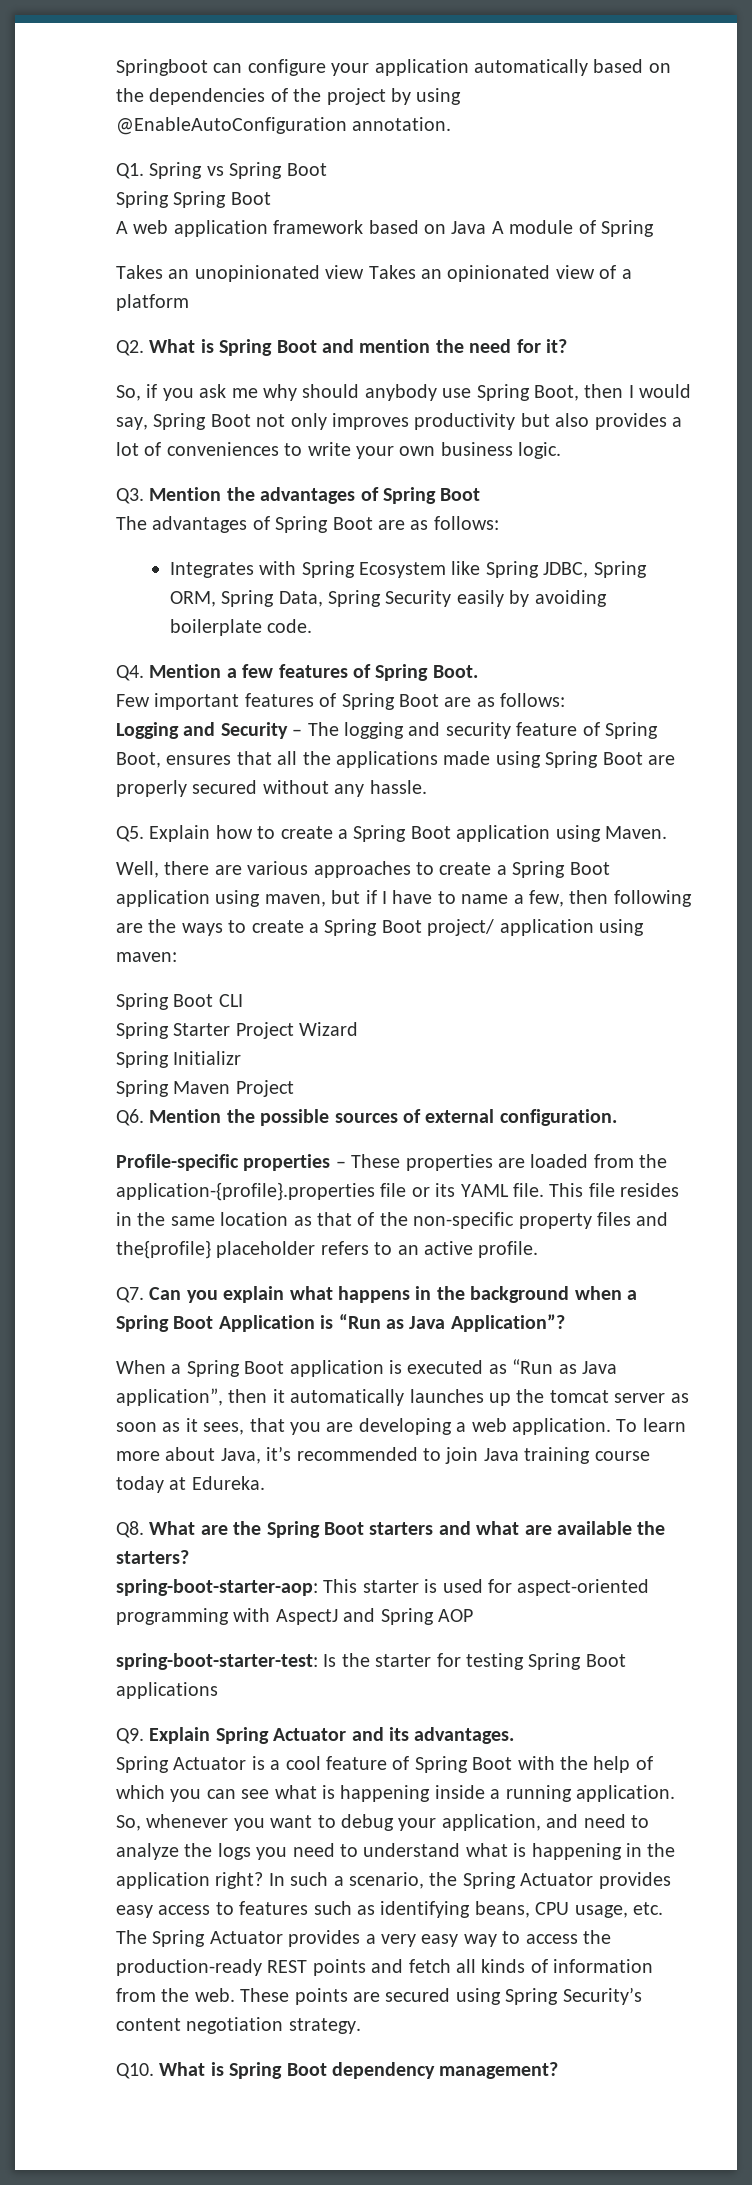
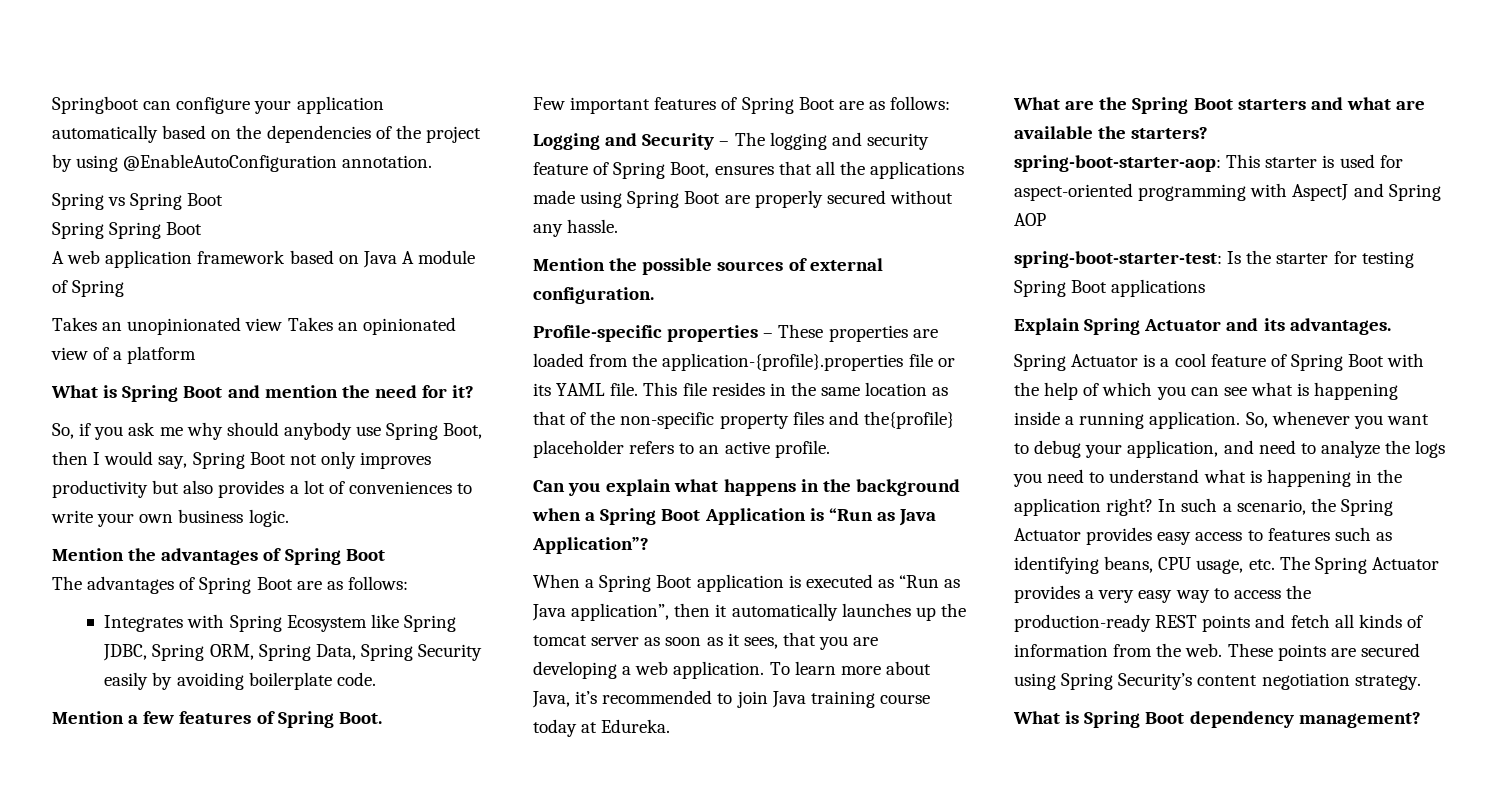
- Q1. Spring vs Spring Boot
+ Spring vs Spring Boot
- Q2. What is Spring Boot and mention the need for it?
+ What is Spring Boot and mention the need for it?
- Q3. Mention the advantages of Spring Boot
+ Mention the advantages of Spring Boot
- Q4. Mention a few features of Spring Boot.
+ Mention a few features of Spring Boot.
- Q5. Explain how to create a Spring Boot application using Maven.
- Well, there are various approaches to create a Spring Boot application using maven, but if I have to name a few, then following are the ways to create a Spring Boot project/ application using maven:
- Spring Boot CLI
- Spring Starter Project Wizard
- Spring Initializr
- Spring Maven Project
- Q6. Mention the possible sources of external configuration.
+ Mention the possible sources of external configuration.
- Q7. Can you explain what happens in the background when a Spring Boot Application is “Run as Java Application”?
+ Can you explain what happens in the background when a Spring Boot Application is “Run as Java Application”?
- Q8. What are the Spring Boot starters and what are available the starters?
+ What are the Spring Boot starters and what are available the starters?
- Q9. Explain Spring Actuator and its advantages.
+ Explain Spring Actuator and its advantages.
- Q10. What is Spring Boot dependency management?
+ What is Spring Boot dependency management?

